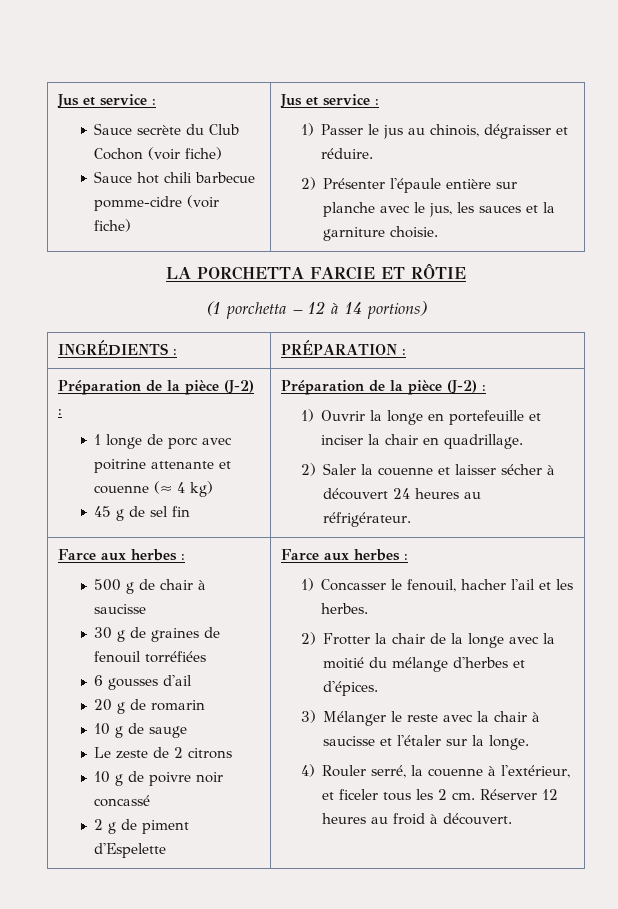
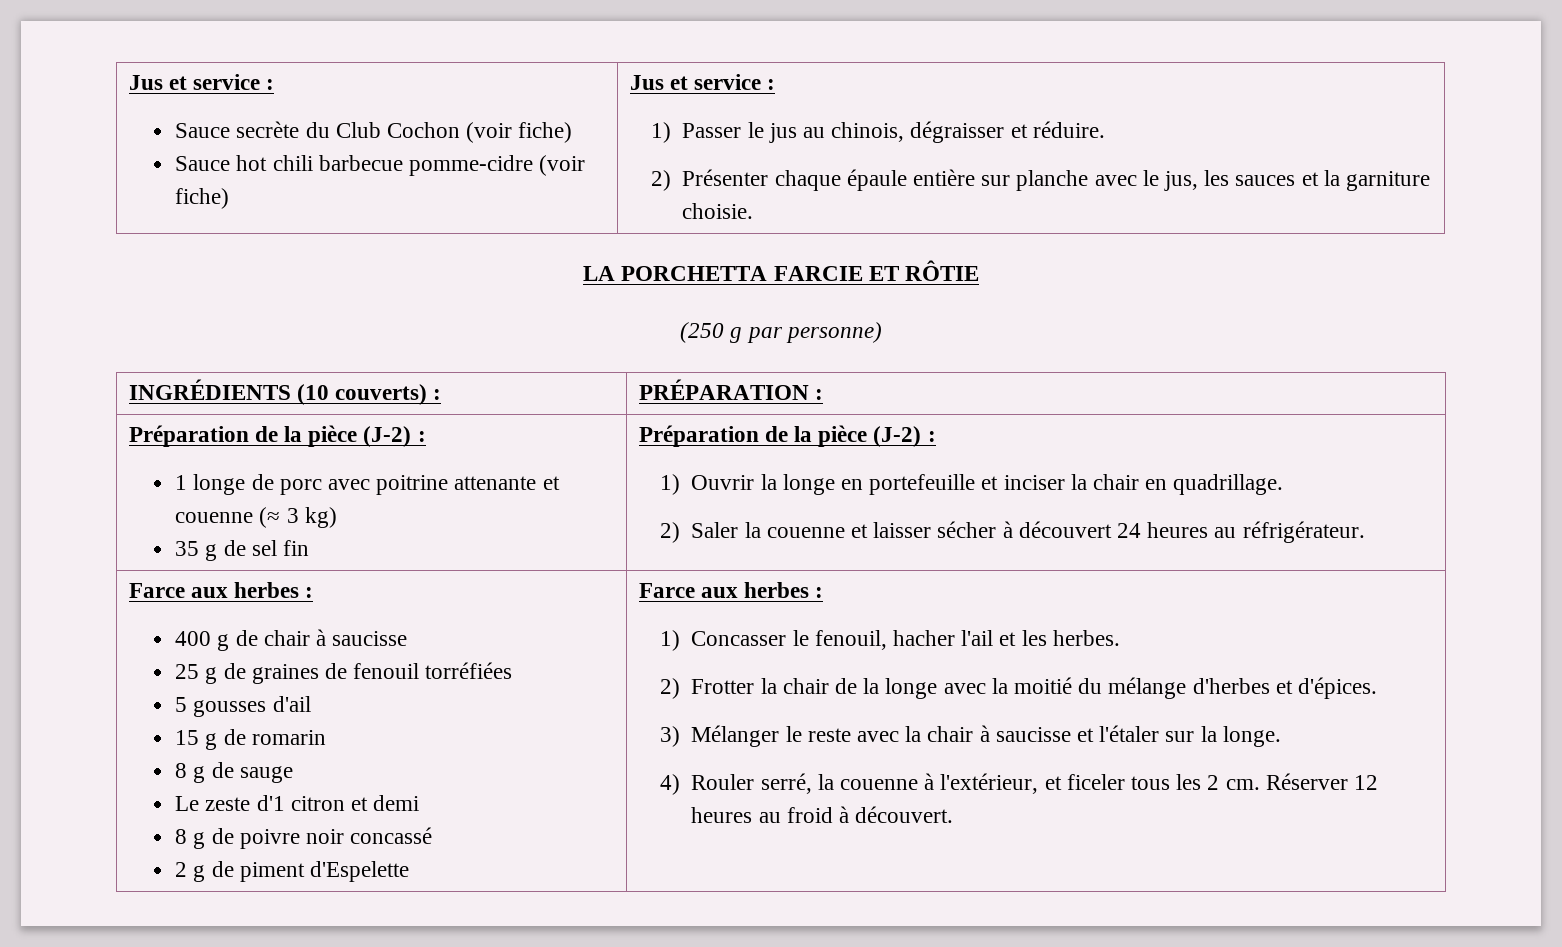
- 2) Présenter l'épaule entière sur planche avec le jus, les sauces et la garniture choisie.
+ 2) Présenter chaque épaule entière sur planche avec le jus, les sauces et la garniture choisie.
- (1 porchetta – 12 à 14 portions)
+ (250 g par personne)
- INGRÉDIENTS : | PRÉPARATION :
+ INGRÉDIENTS (10 couverts) : | PRÉPARATION :
- 1 longe de porc avec poitrine attenante et couenne (≈ 4 kg)
+ 1 longe de porc avec poitrine attenante et couenne (≈ 3 kg)
- 45 g de sel fin
+ 35 g de sel fin
- 500 g de chair à saucisse
+ 400 g de chair à saucisse
- 30 g de graines de fenouil torréfiées
+ 25 g de graines de fenouil torréfiées
- 6 gousses d'ail
+ 5 gousses d'ail
- 20 g de romarin
+ 15 g de romarin
- 10 g de sauge
+ 8 g de sauge
- Le zeste de 2 citrons
- 10 g de poivre noir concassé
+ Le zeste d'1 citron et demi
+ 8 g de poivre noir concassé

